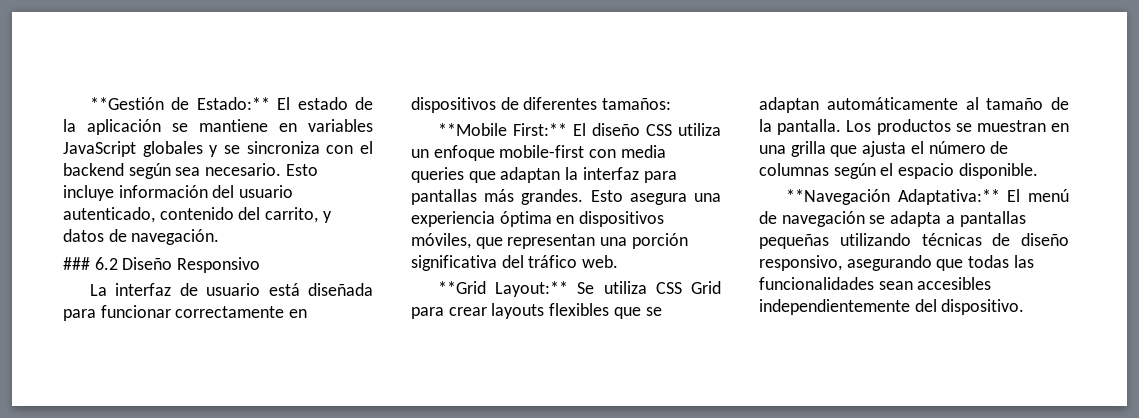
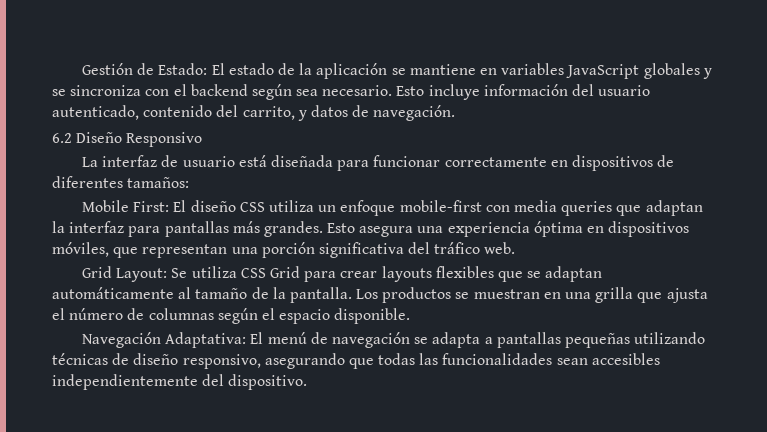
- **Gestión de Estado:** El estado de la aplicación se mantiene en variables JavaScript globales y se sincroniza con el backend según sea necesario.
+ Gestión de Estado: El estado de la aplicación se mantiene en variables JavaScript globales y se sincroniza con el backend según sea necesario.
- ### 6.2 Diseño Responsivo
+ 6.2 Diseño Responsivo
- **Mobile First:** El diseño CSS utiliza un enfoque mobile-first con media queries que adaptan la interfaz para pantallas más grandes.
+ Mobile First: El diseño CSS utiliza un enfoque mobile-first con media queries que adaptan la interfaz para pantallas más grandes.
- **Grid Layout:** Se utiliza CSS Grid para crear layouts flexibles que se adaptan automáticamente al tamaño de la pantalla.
+ Grid Layout: Se utiliza CSS Grid para crear layouts flexibles que se adaptan automáticamente al tamaño de la pantalla.
- **Navegación Adaptativa:** El menú de navegación se adapta a pantallas pequeñas utilizando técnicas de diseño responsivo, asegurando que todas las funcionalidades sean accesibles independientemente del dispositivo.
+ Navegación Adaptativa: El menú de navegación se adapta a pantallas pequeñas utilizando técnicas de diseño responsivo, asegurando que todas las funcionalidades sean accesibles independientemente del dispositivo.

